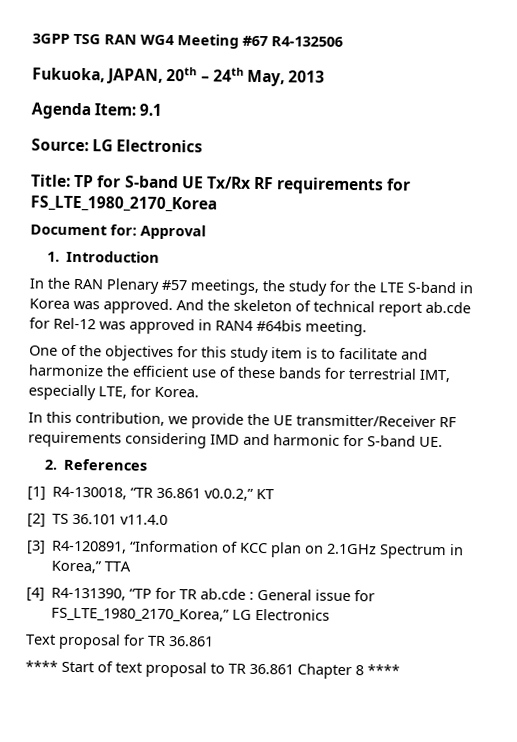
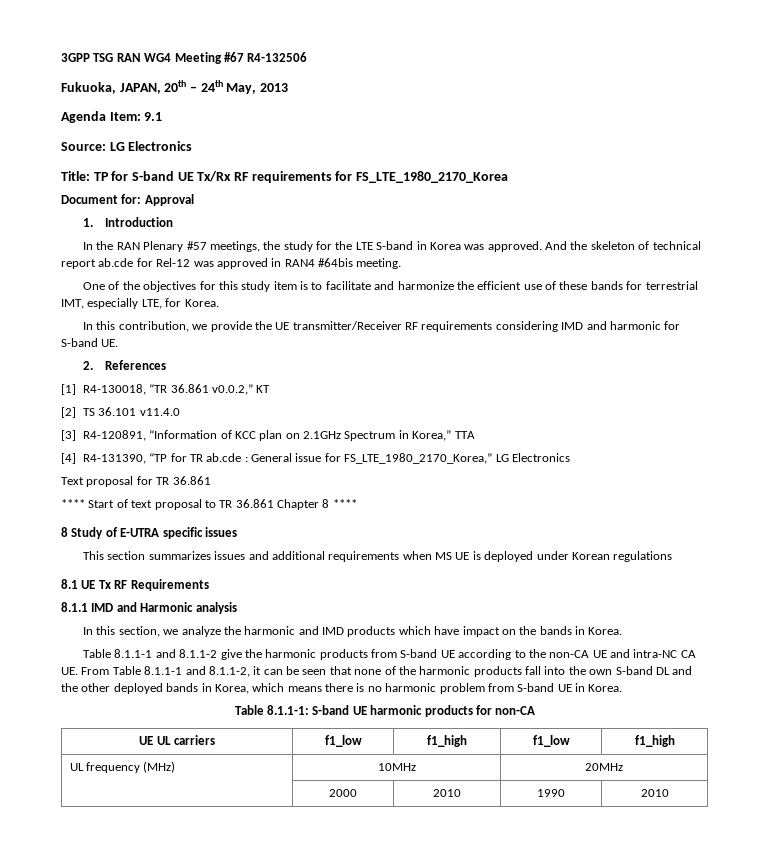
+ 8 Study of E-UTRA specific issues
+ This section summarizes issues and additional requirements when MS UE is deployed under Korean regulations
+ 8.1 UE Tx RF Requirements
+ 8.1.1 IMD and Harmonic analysis
+ In this section, we analyze the harmonic and IMD products which have impact on the bands in Korea.
+ Table 8.1.1-1 and 8.1.1-2 give the harmonic products from S-band UE according to the non-CA UE and intra-NC CA UE. From Table 8.1.1-1 and 8.1.1-2, it can be seen that none of the harmonic products fall into the own S-band DL and the other deployed bands in Korea, which means there is no harmonic problem from S-band UE in Korea.
+ Table 8.1.1-1: S-band UE harmonic products for non-CA
+ UE UL carriers | f1_low | f1_high | f1_low | f1_high
+ UL frequency (MHz) | 10MHz | 20MHz
+ | 2000 | 2010 | 1990 | 2010

